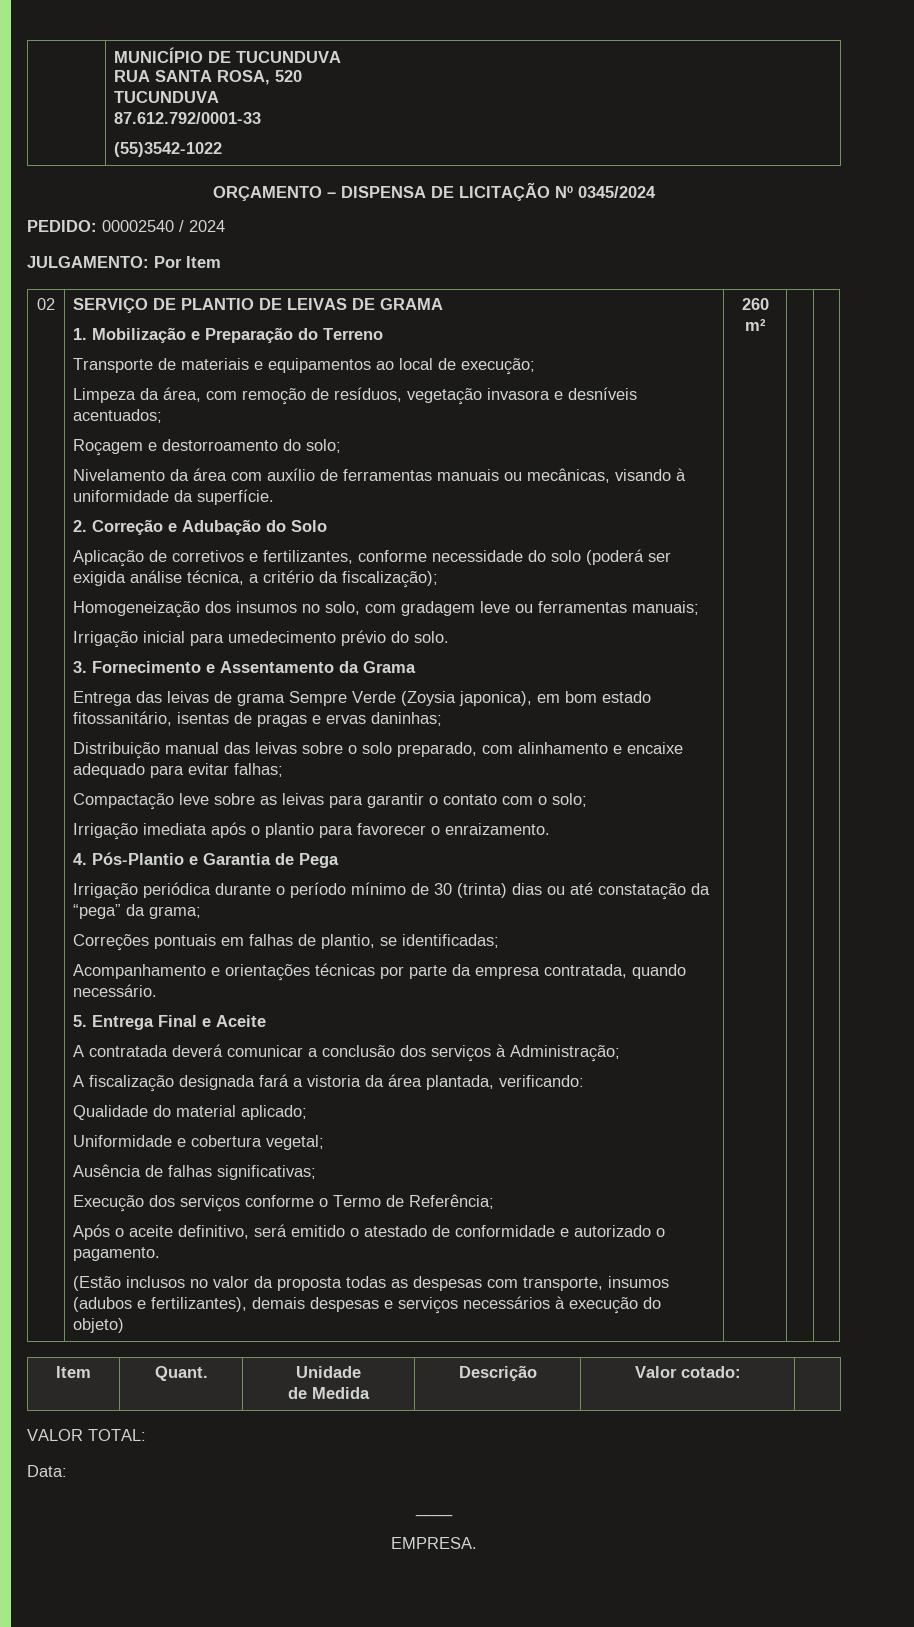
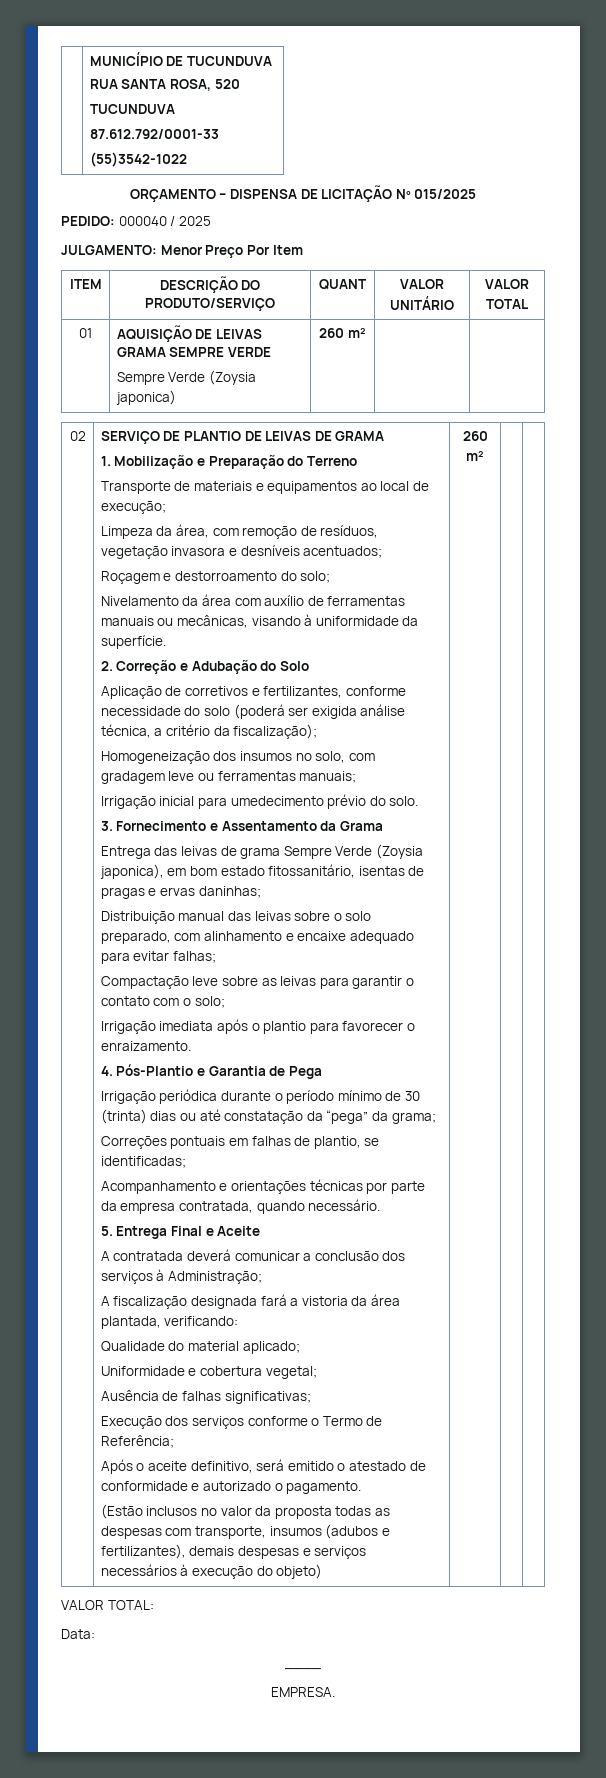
- ORÇAMENTO – DISPENSA DE LICITAÇÃO Nº 0345/2024
+ ORÇAMENTO – DISPENSA DE LICITAÇÃO Nº 015/2025
- PEDIDO: 00002540 / 2024
+ PEDIDO: 000040 / 2025
- JULGAMENTO: Por Item
+ JULGAMENTO: Menor Preço Por Item
+ ITEM | DESCRIÇÃO DO PRODUTO/SERVIÇO | QUANT | VALOR UNITÁRIO | VALOR TOTAL
+ 01 | AQUISIÇÃO DE LEIVAS GRAMA SEMPRE VERDE
+ Sempre Verde (Zoysia japonica) | 260 m² | |
- Item | Quant. | Unidade
- de Medida | Descrição | Valor cotado: |

